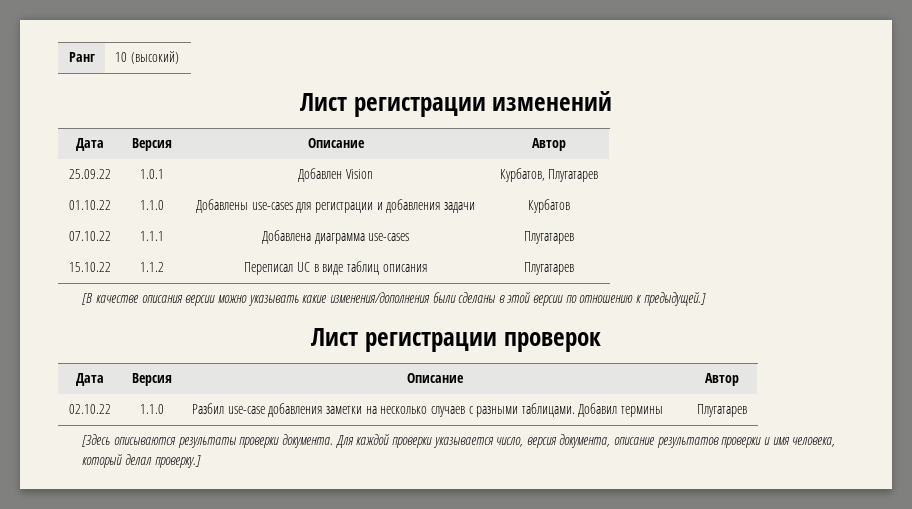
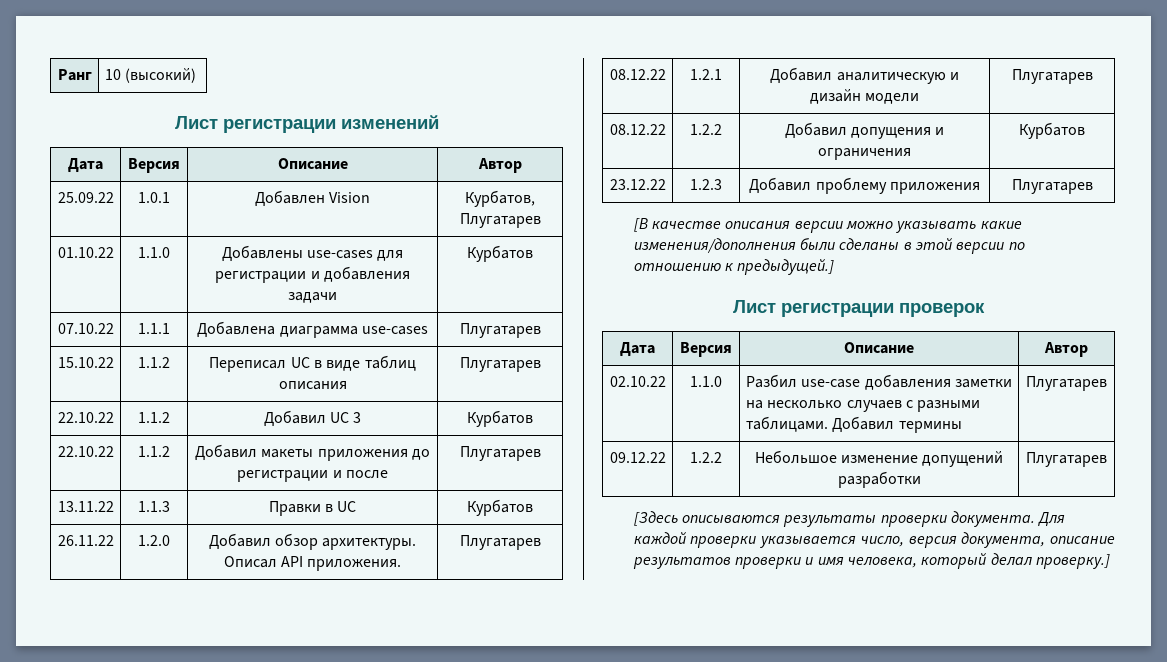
+ 22.10.22 | 1.1.2 | Добавил UC 3 | Курбатов
+ 22.10.22 | 1.1.2 | Добавил макеты приложения до регистрации и после | Плугатарев
+ 13.11.22 | 1.1.3 | Правки в UC | Курбатов
+ 26.11.22 | 1.2.0 | Добавил обзор архитектуры. Описал API приложения. | Плугатарев
+ 08.12.22 | 1.2.1 | Добавил аналитическую и дизайн модели | Плугатарев
+ 08.12.22 | 1.2.2 | Добавил допущения и ограничения | Курбатов
+ 23.12.22 | 1.2.3 | Добавил проблему приложения | Плугатарев
+ 09.12.22 | 1.2.2 | Небольшое изменение допущений разработки | Плугатарев

